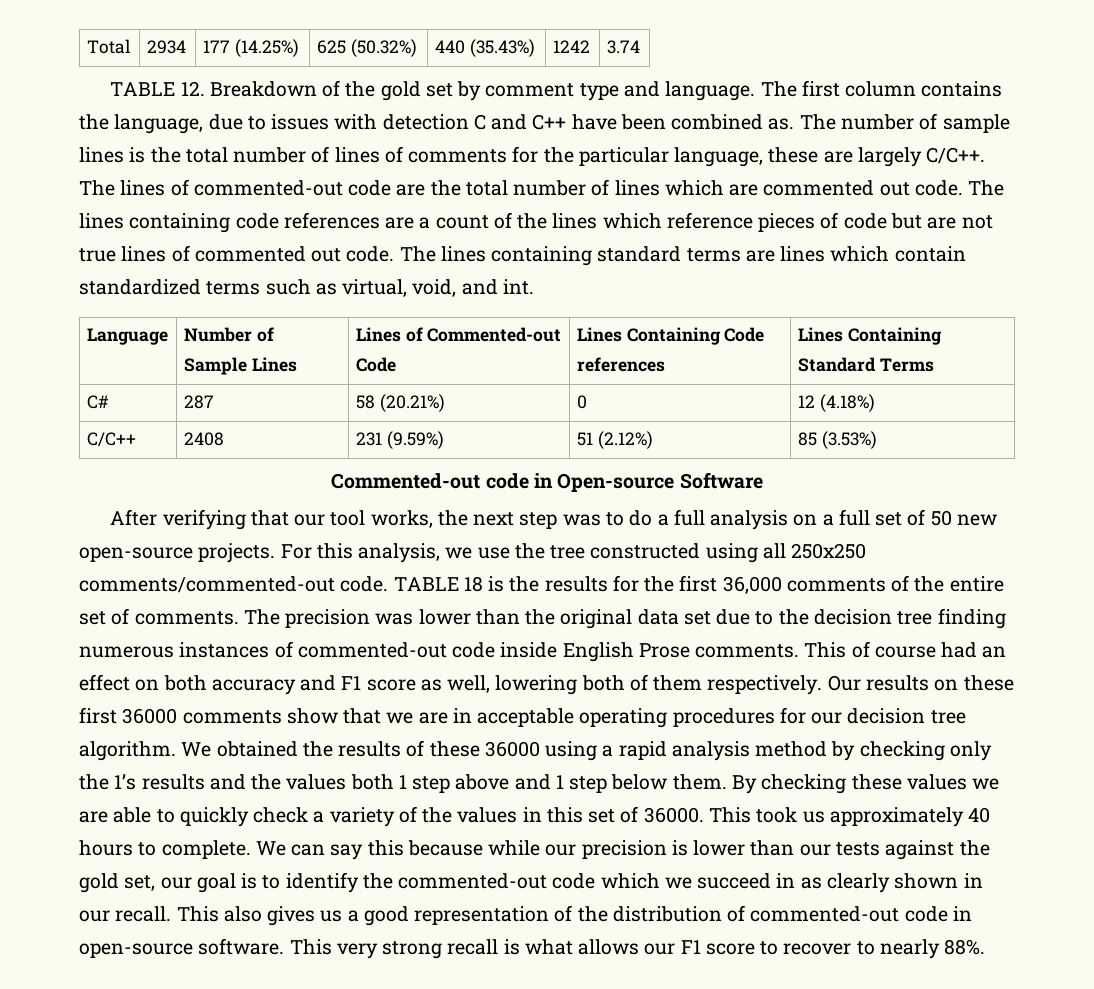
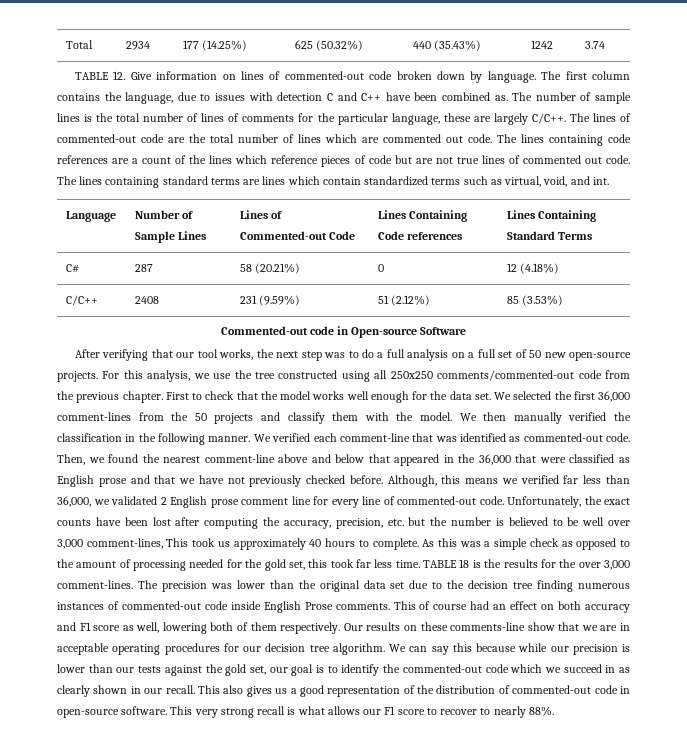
- TABLE 12. Breakdown of the gold set by comment type and language.
+ TABLE 12. Give information on lines of commented-out code broken down by language.
- For this analysis, we use the tree constructed using all 250x250 comments/commented-out code.
+ For this analysis, we use the tree constructed using all 250x250 comments/commented-out code from the previous chapter. First to check that the model works well enough for the data set. We selected the first 36,000 comment-lines from the 50 projects and classify them with the model. We then manually verified the classification in the following manner. We verified each comment-line that was identified as commented-out code. Then, we found the nearest comment-line above and below that appeared in the 36,000 that were classified as English prose and that we have not previously checked before. Although, this means we verified far less than 36,000, we validated 2 English prose comment line for every line of commented-out code. Unfortunately, the exact counts have been lost after computing the accuracy, precision, etc. but the number is believed to be well over 3,000 comment-lines, This took us approximately 40 hours to complete. As this was a simple check as opposed to the amount of processing needed for the gold set, this took far less time.
- TABLE 18 is the results for the first 36,000 comments of the entire set of comments.
+ TABLE 18 is the results for the over 3,000 comment-lines.
- Our results on these first 36000 comments show that we are in acceptable operating procedures for our decision tree algorithm.
+ Our results on these comments-line show that we are in acceptable operating procedures for our decision tree algorithm.
- We obtained the results of these 36000 using a rapid analysis method by checking only the 1’s results and the values both 1 step above and 1 step below them. By checking these values we are able to quickly check a variety of the values in this set of 36000. This took us approximately 40 hours to complete. We can say this because while our precision is lower than our tests against the gold set, our goal is to identify the commented-out code which we succeed in as clearly shown in our recall.
+ We can say this because while our precision is lower than our tests against the gold set, our goal is to identify the commented-out code which we succeed in as clearly shown in our recall.

